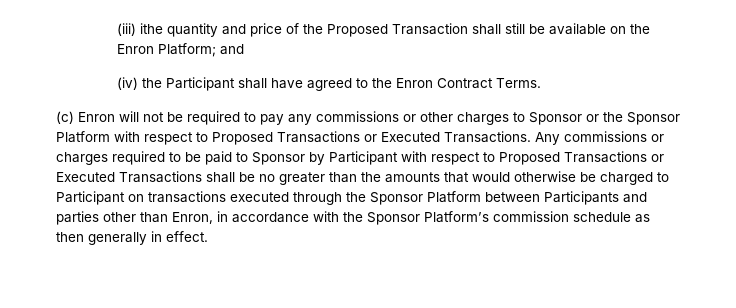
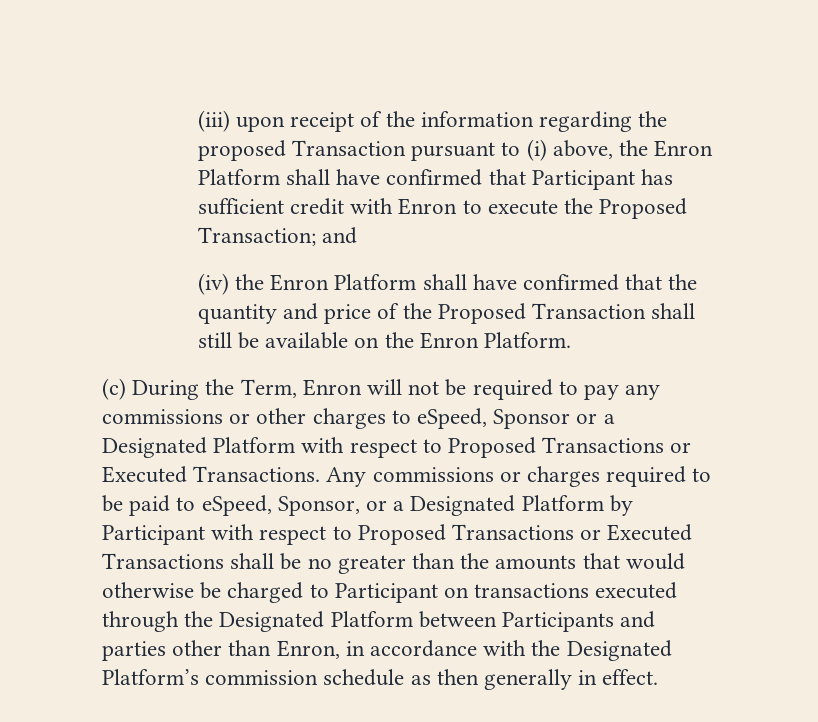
- (iii) ithe quantity and price of the Proposed Transaction shall still be available on the Enron Platform; and
- (iv) the Participant shall have agreed to the Enron Contract Terms.
- (c) Enron will not be required to pay any commissions or other charges to Sponsor or the Sponsor Platform with respect to Proposed Transactions or Executed Transactions.
+ (iii) upon receipt of the information regarding the proposed Transaction pursuant to (i) above, the Enron Platform shall have confirmed that Participant has sufficient credit with Enron to execute the Proposed Transaction; and
+ (iv) the Enron Platform shall have confirmed that the quantity and price of the Proposed Transaction shall still be available on the Enron Platform.
+ (c) During the Term, Enron will not be required to pay any commissions or other charges to eSpeed, Sponsor or a Designated Platform with respect to Proposed Transactions or Executed Transactions.
- Any commissions or charges required to be paid to Sponsor by Participant with respect to Proposed Transactions or Executed Transactions shall be no greater than the amounts that would otherwise be charged to Participant on transactions executed through the Sponsor Platform between Participants and parties other than Enron, in accordance with the Sponsor Platform’s commission schedule as then generally in effect.
+ Any commissions or charges required to be paid to eSpeed, Sponsor, or a Designated Platform by Participant with respect to Proposed Transactions or Executed Transactions shall be no greater than the amounts that would otherwise be charged to Participant on transactions executed through the Designated Platform between Participants and parties other than Enron, in accordance with the Designated Platform’s commission schedule as then generally in effect.

